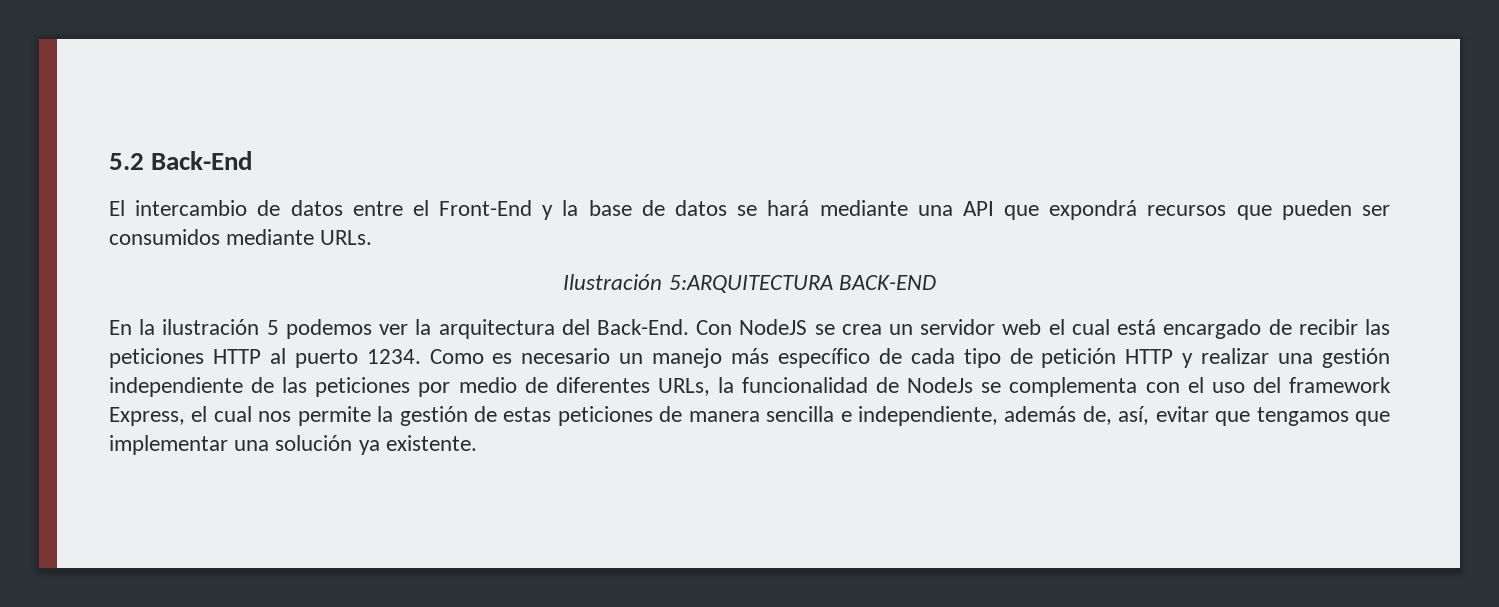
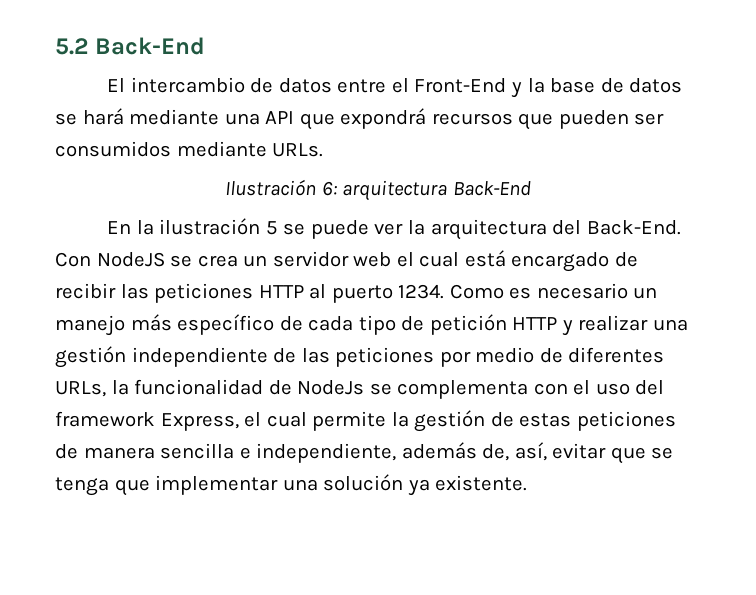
- Ilustración 5:ARQUITECTURA BACK-END
+ Ilustración 6: arquitectura Back-End
- En la ilustración 5 podemos ver la arquitectura del Back-End.
+ En la ilustración 5 se puede ver la arquitectura del Back-End.
- Como es necesario un manejo más específico de cada tipo de petición HTTP y realizar una gestión independiente de las peticiones por medio de diferentes URLs, la funcionalidad de NodeJs se complementa con el uso del framework Express, el cual nos permite la gestión de estas peticiones de manera sencilla e independiente, además de, así, evitar que tengamos que implementar una solución ya existente.
+ Como es necesario un manejo más específico de cada tipo de petición HTTP y realizar una gestión independiente de las peticiones por medio de diferentes URLs, la funcionalidad de NodeJs se complementa con el uso del framework Express, el cual permite la gestión de estas peticiones de manera sencilla e independiente, además de, así, evitar que se tenga que implementar una solución ya existente.

